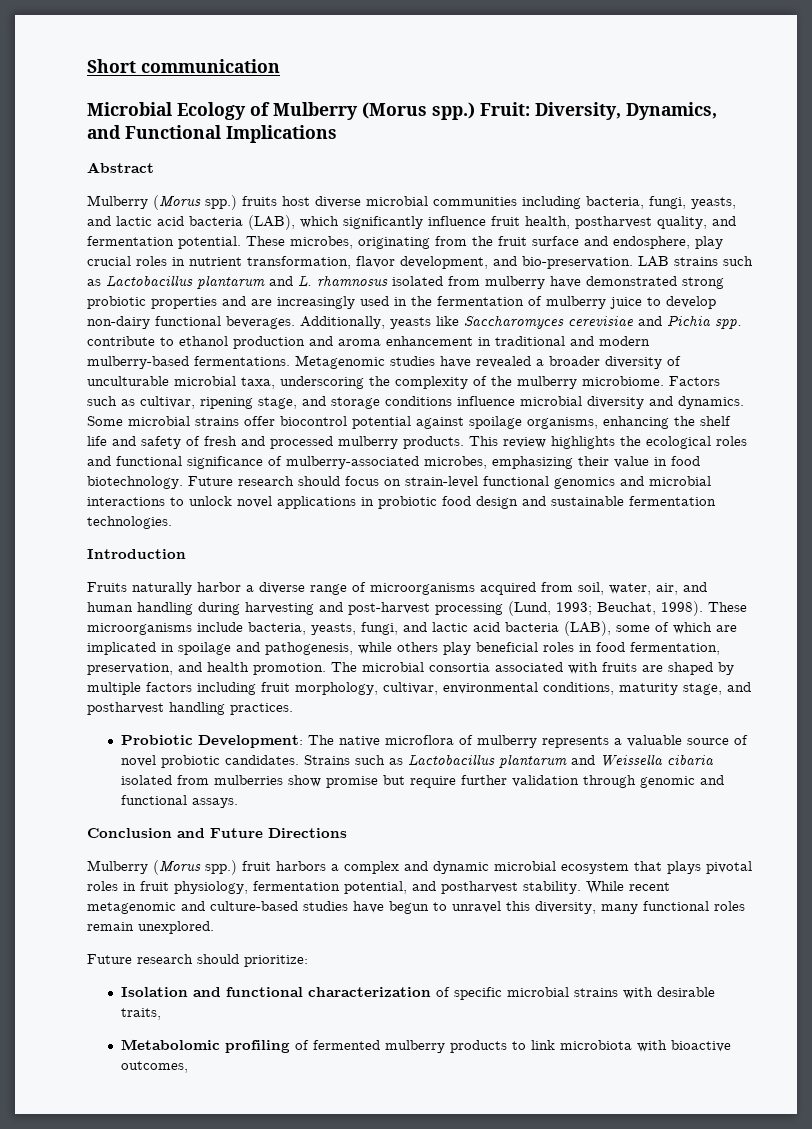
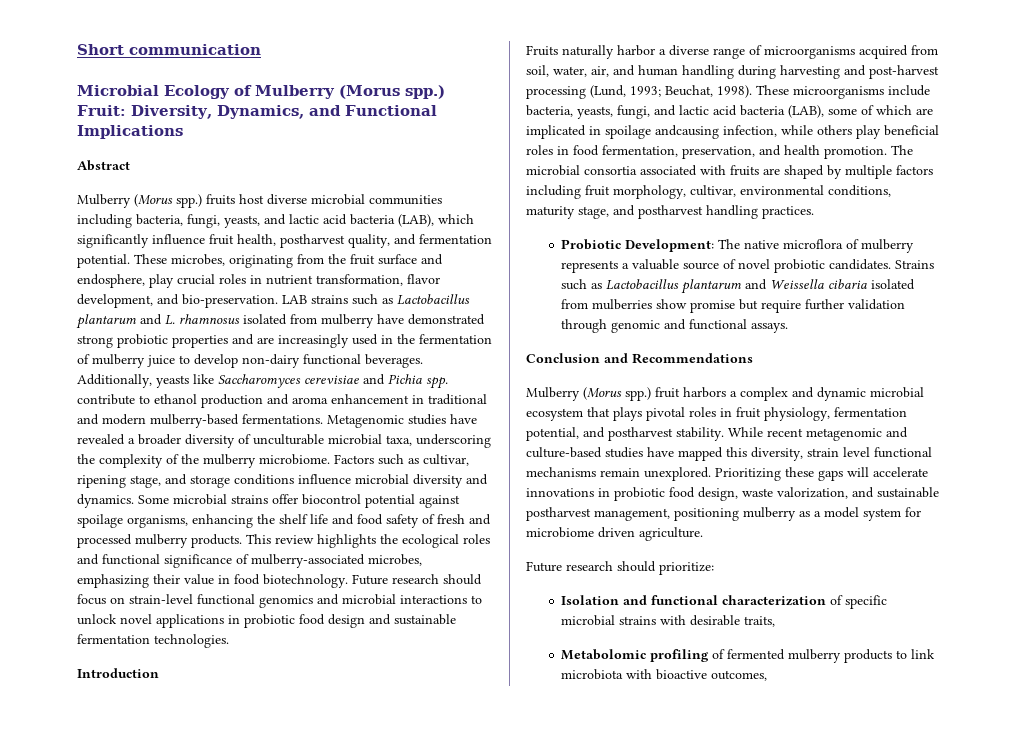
- Some microbial strains offer biocontrol potential against spoilage organisms, enhancing the shelf life and safety of fresh and processed mulberry products.
+ Some microbial strains offer biocontrol potential against spoilage organisms, enhancing the shelf life and food safety of fresh and processed mulberry products.
- These microorganisms include bacteria, yeasts, fungi, and lactic acid bacteria (LAB), some of which are implicated in spoilage and pathogenesis, while others play beneficial roles in food fermentation, preservation, and health promotion.
+ These microorganisms include bacteria, yeasts, fungi, and lactic acid bacteria (LAB), some of which are implicated in spoilage andcausing infection, while others play beneficial roles in food fermentation, preservation, and health promotion.
- Conclusion and Future Directions
+ Conclusion and Recommendations
- While recent metagenomic and culture-based studies have begun to unravel this diversity, many functional roles remain unexplored.
+ While recent metagenomic and culture-based studies have mapped this diversity, strain level functional mechanisms remain unexplored. Prioritizing these gaps will accelerate innovations in probiotic food design, waste valorization, and sustainable postharvest management, positioning mulberry as a model system for microbiome driven agriculture.

